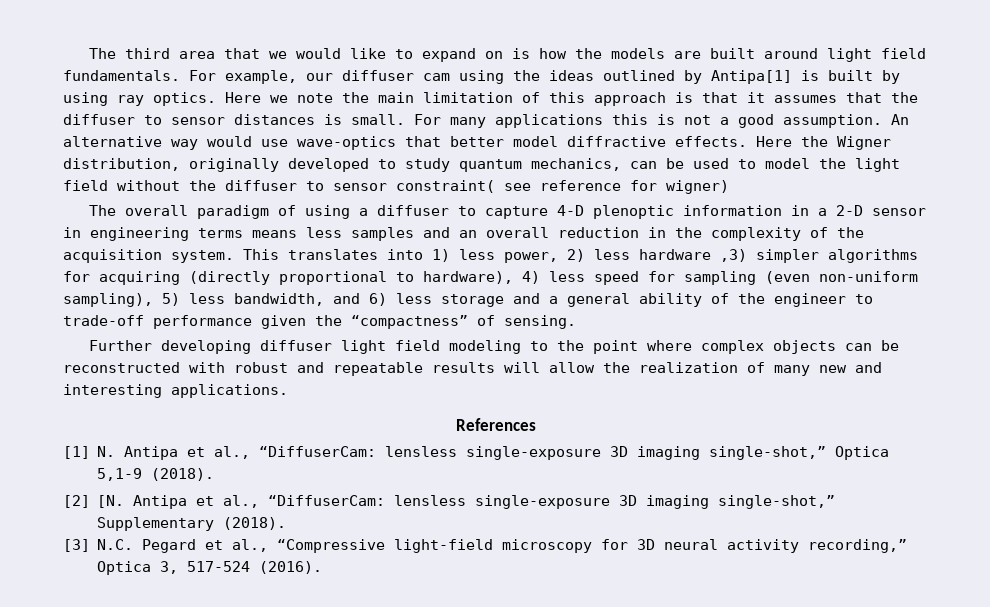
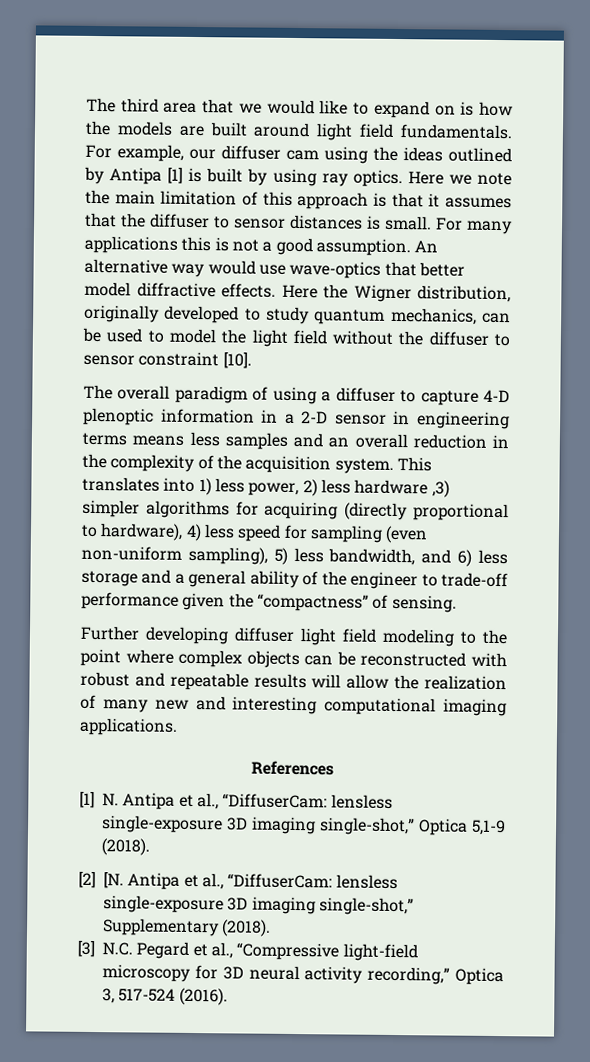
- For example, our diffuser cam using the ideas outlined by Antipa[1] is built by using ray optics.
+ For example, our diffuser cam using the ideas outlined by Antipa [1] is built by using ray optics.
- Here the Wigner distribution, originally developed to study quantum mechanics, can be used to model the light field without the diffuser to sensor constraint( see reference for wigner)
+ Here the Wigner distribution, originally developed to study quantum mechanics, can be used to model the light field without the diffuser to sensor constraint [10].
- Further developing diffuser light field modeling to the point where complex objects can be reconstructed with robust and repeatable results will allow the realization of many new and interesting applications.
+ Further developing diffuser light field modeling to the point where complex objects can be reconstructed with robust and repeatable results will allow the realization of many new and interesting computational imaging applications.

